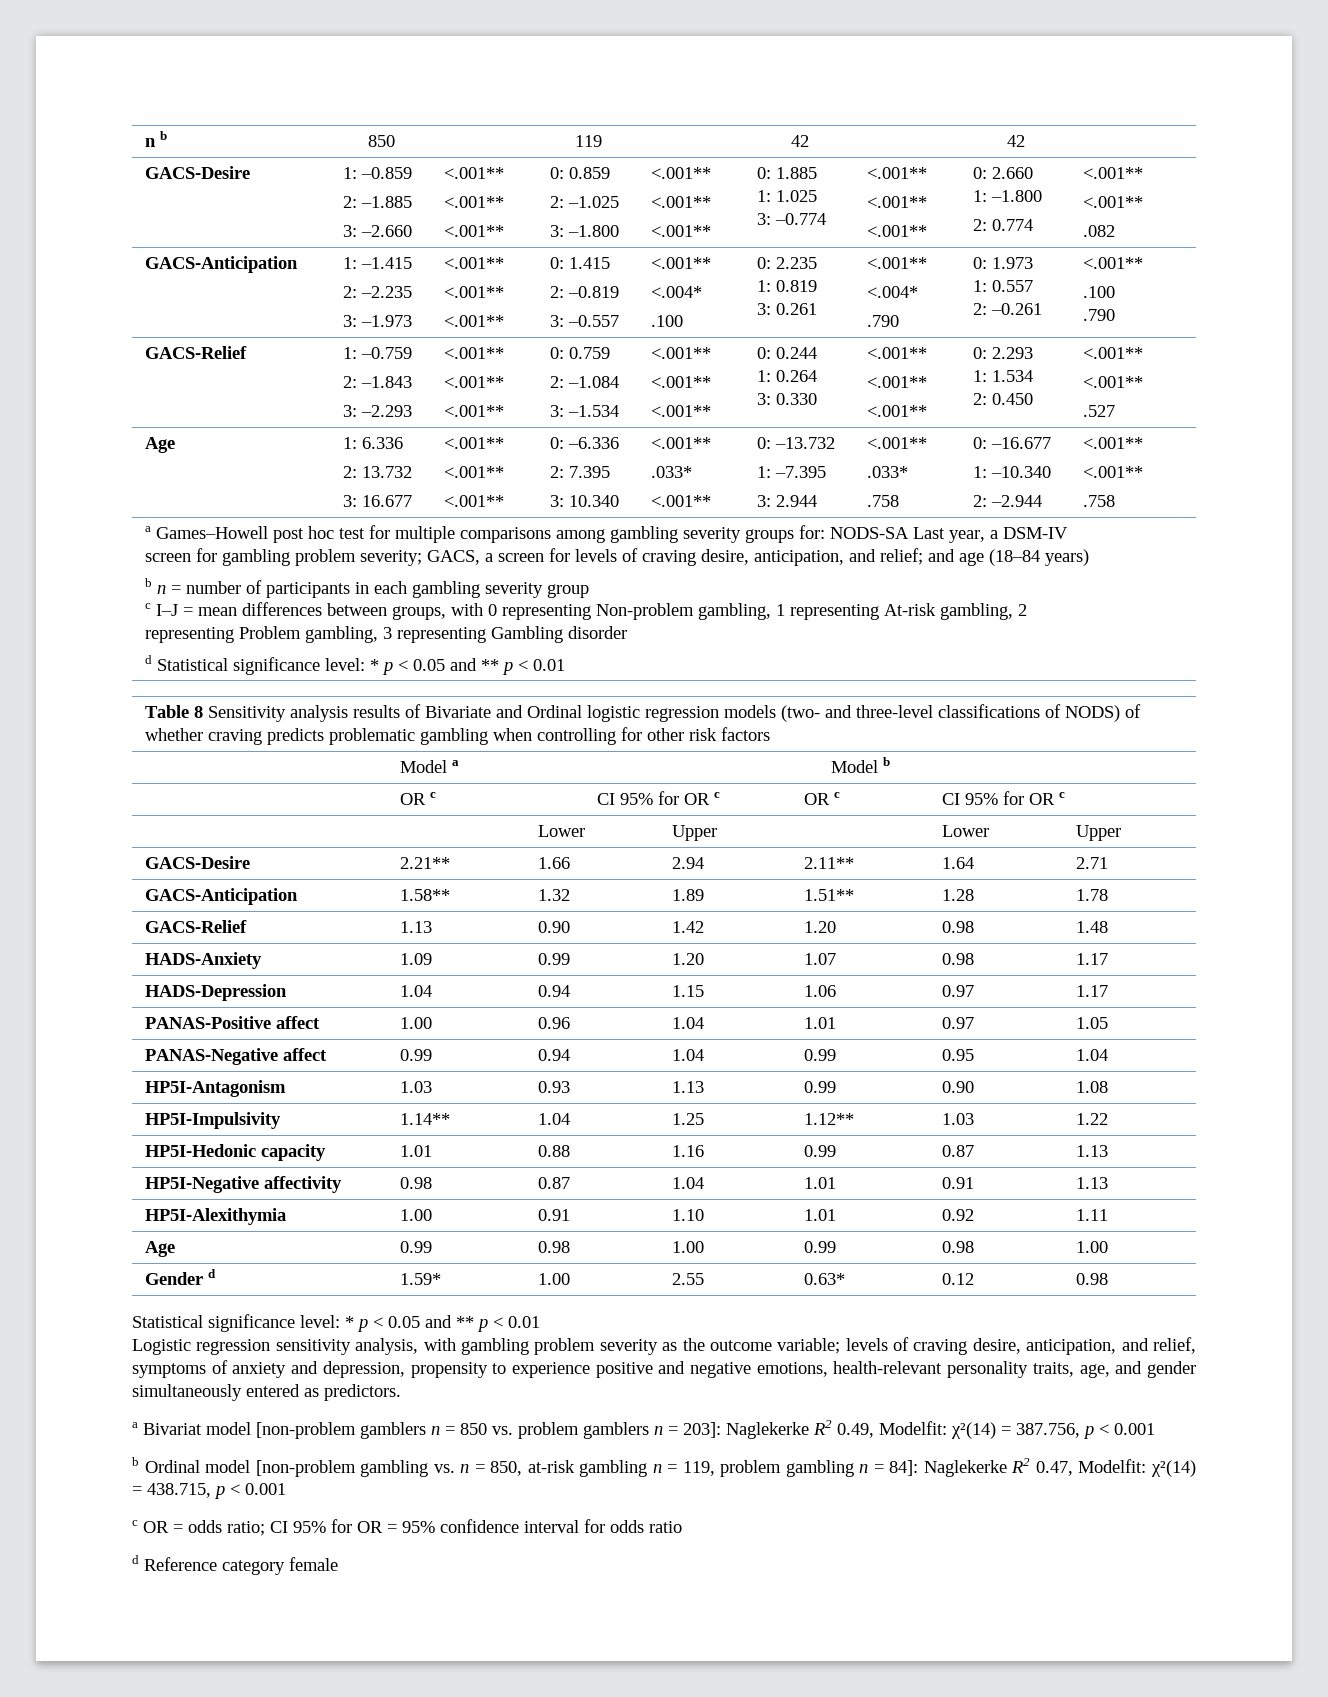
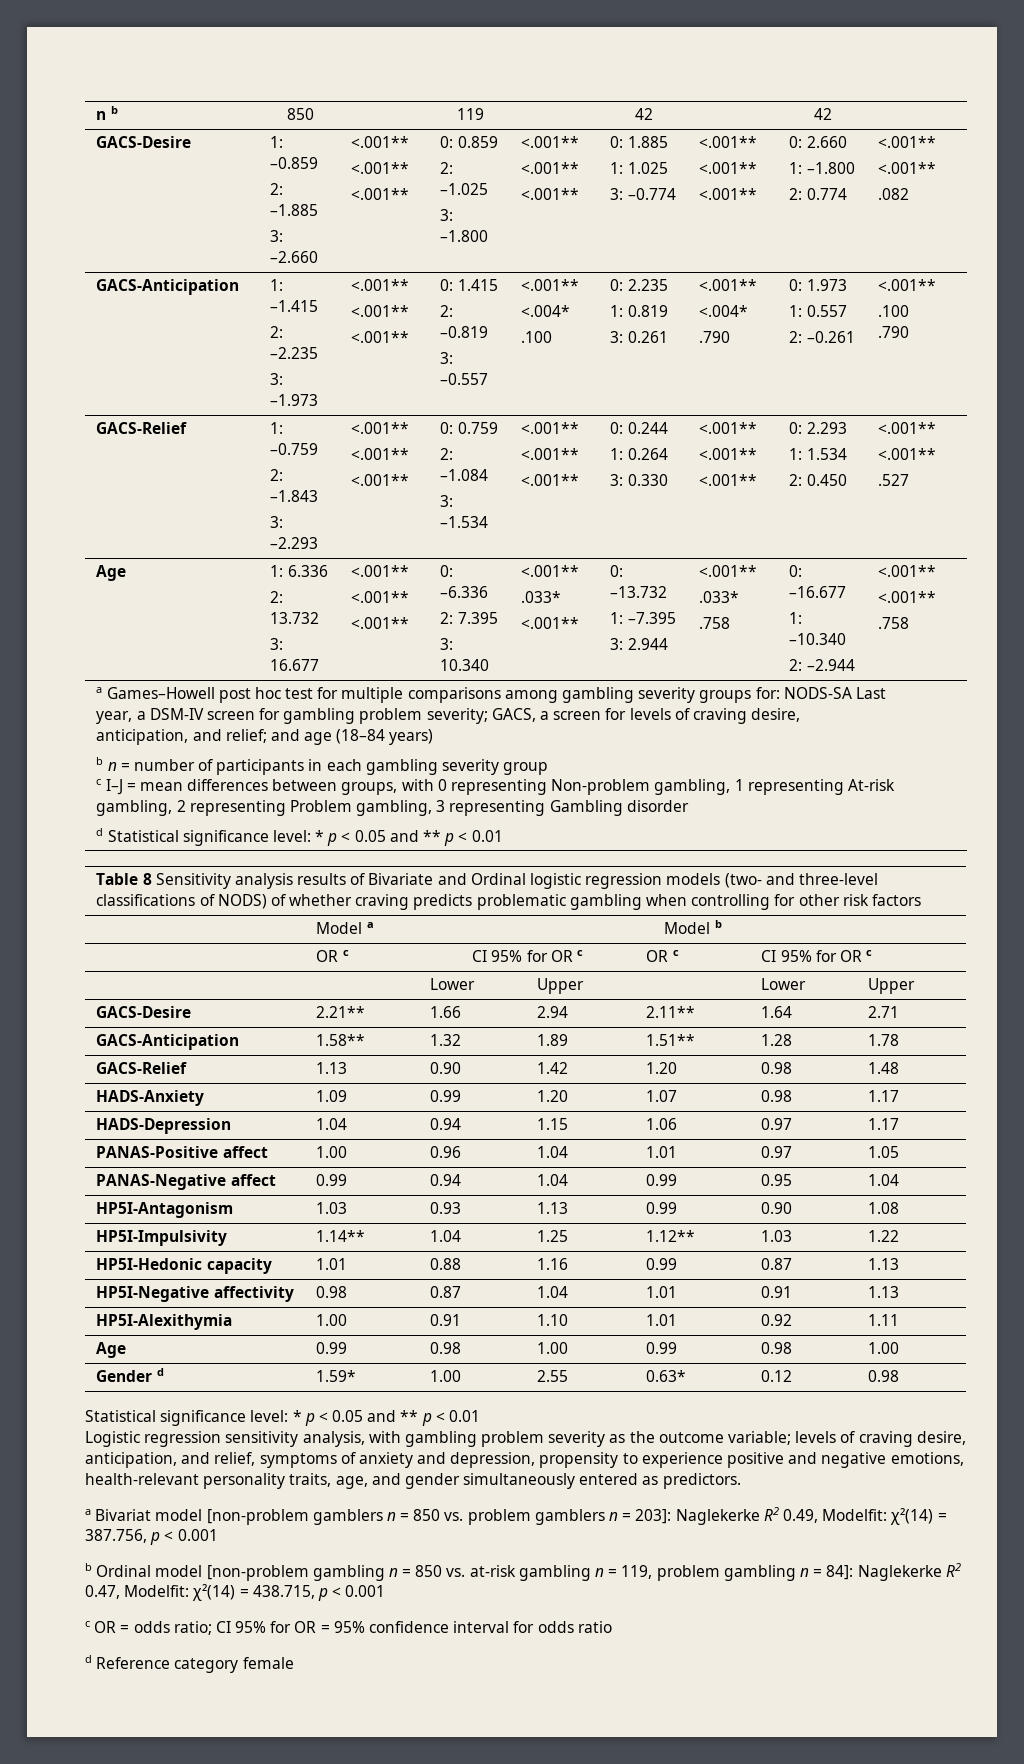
- b Ordinal model [non-problem gambling vs. n = 850, at-risk gambling n = 119, problem gambling n = 84]: Naglekerke R2 0.47, Modelfit: χ²(14) = 438.715, p < 0.001
+ b Ordinal model [non-problem gambling n = 850 vs. at-risk gambling n = 119, problem gambling n = 84]: Naglekerke R2 0.47, Modelfit: χ²(14) = 438.715, p < 0.001

